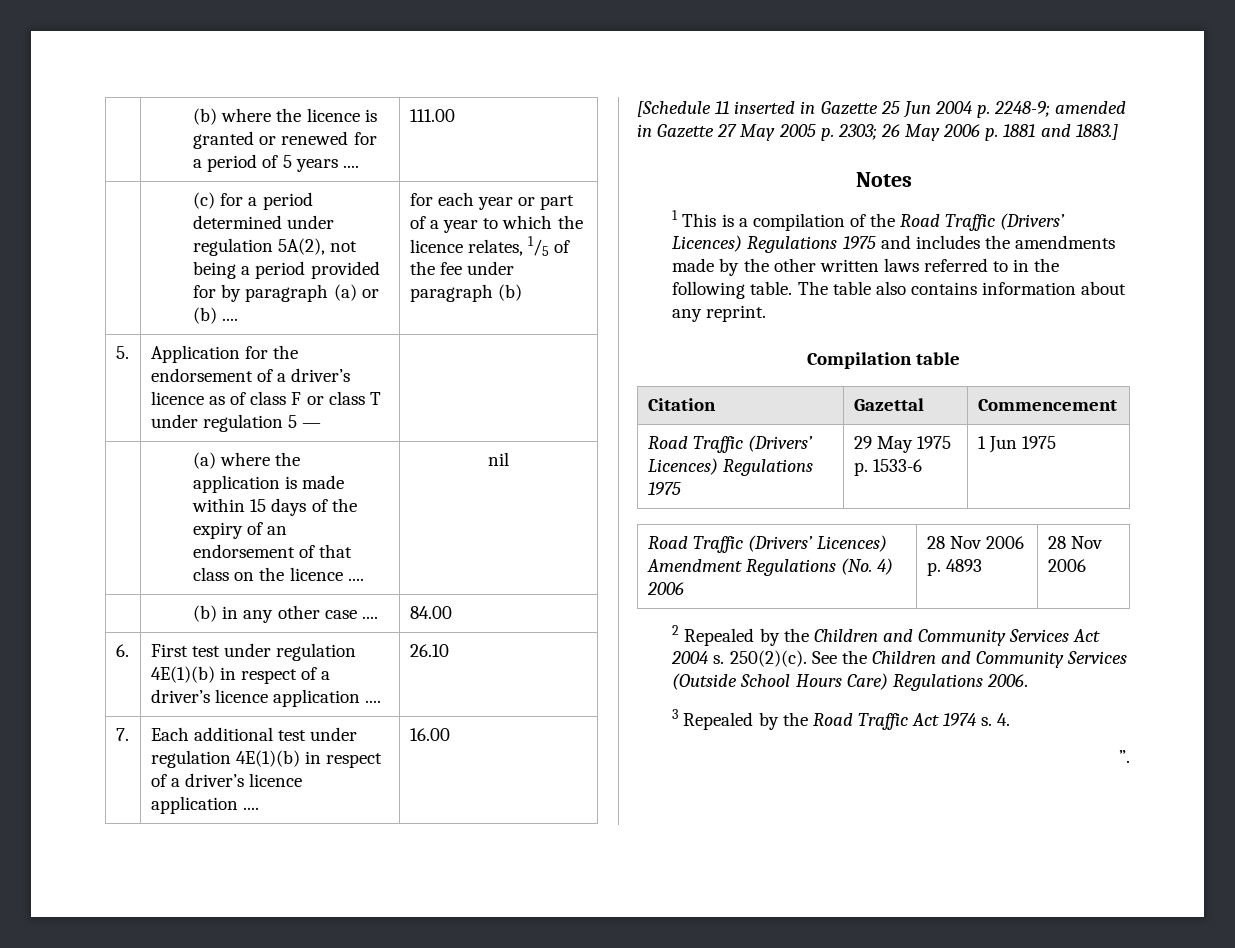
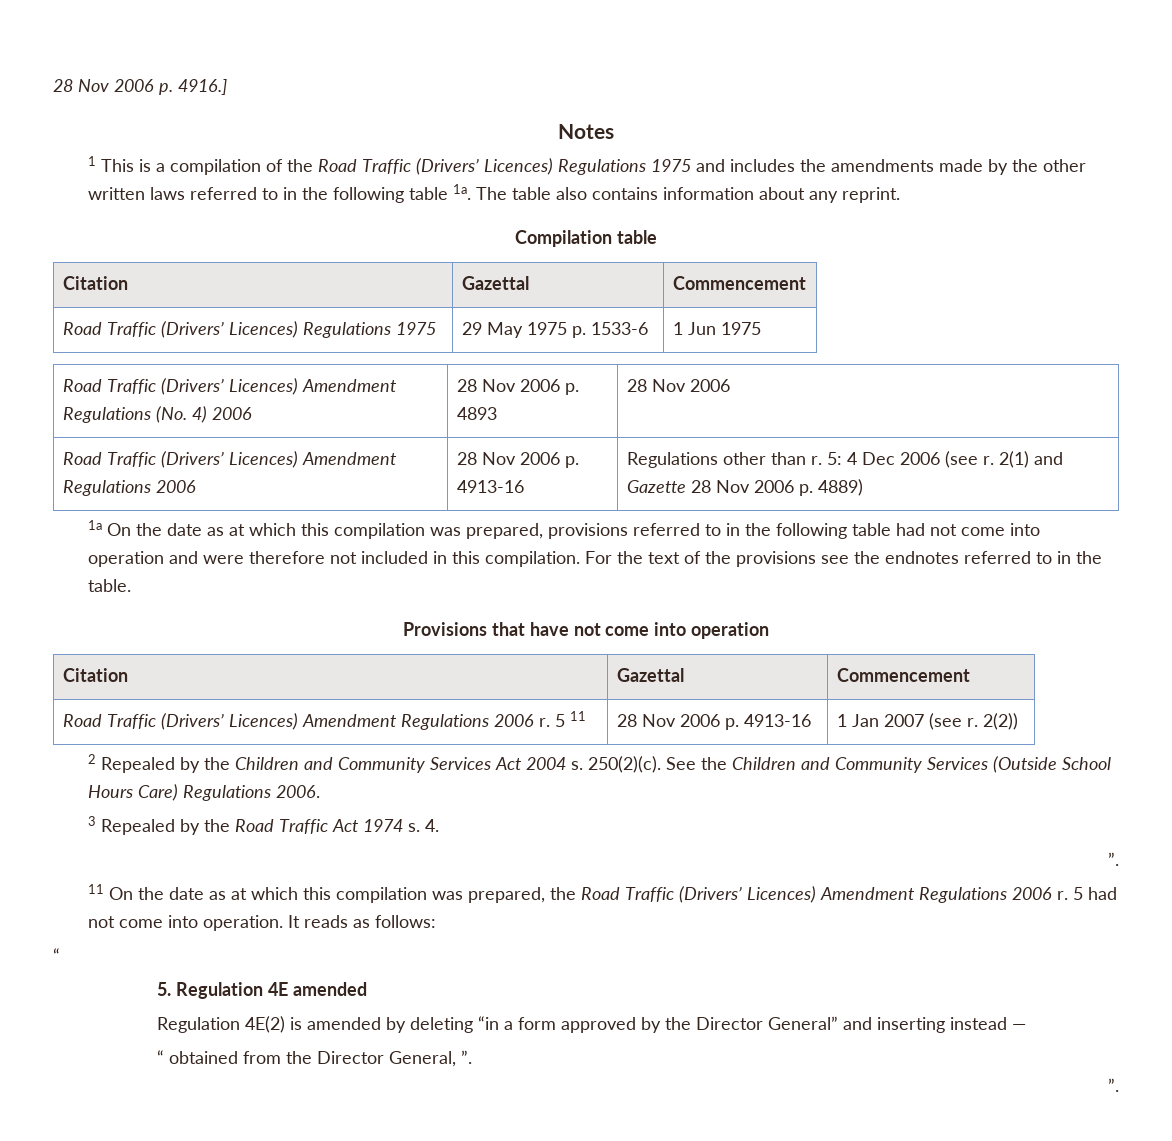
- | (b) where the licence is granted or renewed for a period of 5 years .... | 111.00
- | (c) for a period determined under regulation 5A(2), not being a period provided for by paragraph (a) or (b) .... | for each year or part of a year to which the licence relates, 1/5 of the fee under paragraph (b)
- 5. | Application for the endorsement of a driver’s licence as of class F or class T under regulation 5 — |
- | (a) where the application is made within 15 days of the expiry of an endorsement of that class on the licence .... | nil
- | (b) in any other case .... | 84.00
- 6. | First test under regulation 4E(1)(b) in respect of a driver’s licence application .... | 26.10
- 7. | Each additional test under regulation 4E(1)(b) in respect of a driver’s licence application .... | 16.00
- [Schedule 11 inserted in Gazette 25 Jun 2004 p. 2248-9; amended in Gazette 27 May 2005 p. 2303; 26 May 2006 p. 1881 and 1883.]
+ 28 Nov 2006 p. 4916.]
- 1 This is a compilation of the Road Traffic (Drivers’ Licences) Regulations 1975 and includes the amendments made by the other written laws referred to in the following table.
+ 1 This is a compilation of the Road Traffic (Drivers’ Licences) Regulations 1975 and includes the amendments made by the other written laws referred to in the following table 1a.
+ Road Traffic (Drivers’ Licences) Amendment Regulations 2006 | 28 Nov 2006 p. 4913-16 | Regulations other than r. 5: 4 Dec 2006 (see r. 2(1) and Gazette 28 Nov 2006 p. 4889)
+ 1a On the date as at which this compilation was prepared, provisions referred to in the following table had not come into operation and were therefore not included in this compilation. For the text of the provisions see the endnotes referred to in the table.
+ Provisions that have not come into operation
+ Citation | Gazettal | Commencement
+ Road Traffic (Drivers’ Licences) Amendment Regulations 2006 r. 5 11 | 28 Nov 2006 p. 4913-16 | 1 Jan 2007 (see r. 2(2))
+ 11 On the date as at which this compilation was prepared, the Road Traffic (Drivers’ Licences) Amendment Regulations 2006 r. 5 had not come into operation. It reads as follows:
+ “
+ 5. Regulation 4E amended
+ Regulation 4E(2) is amended by deleting “in a form approved by the Director General” and inserting instead —
+ “ obtained from the Director General, ”.
+ ”.

